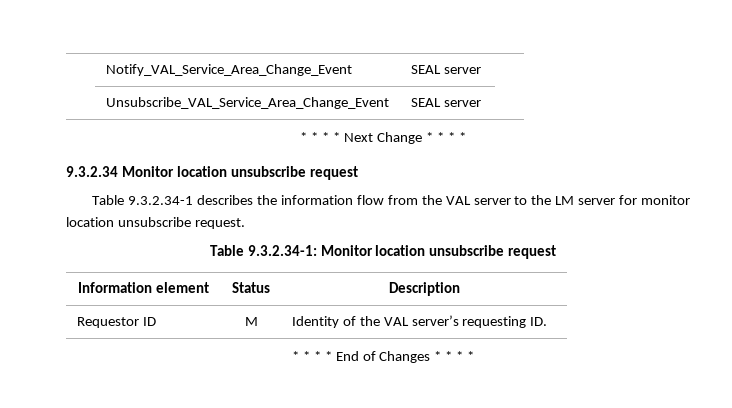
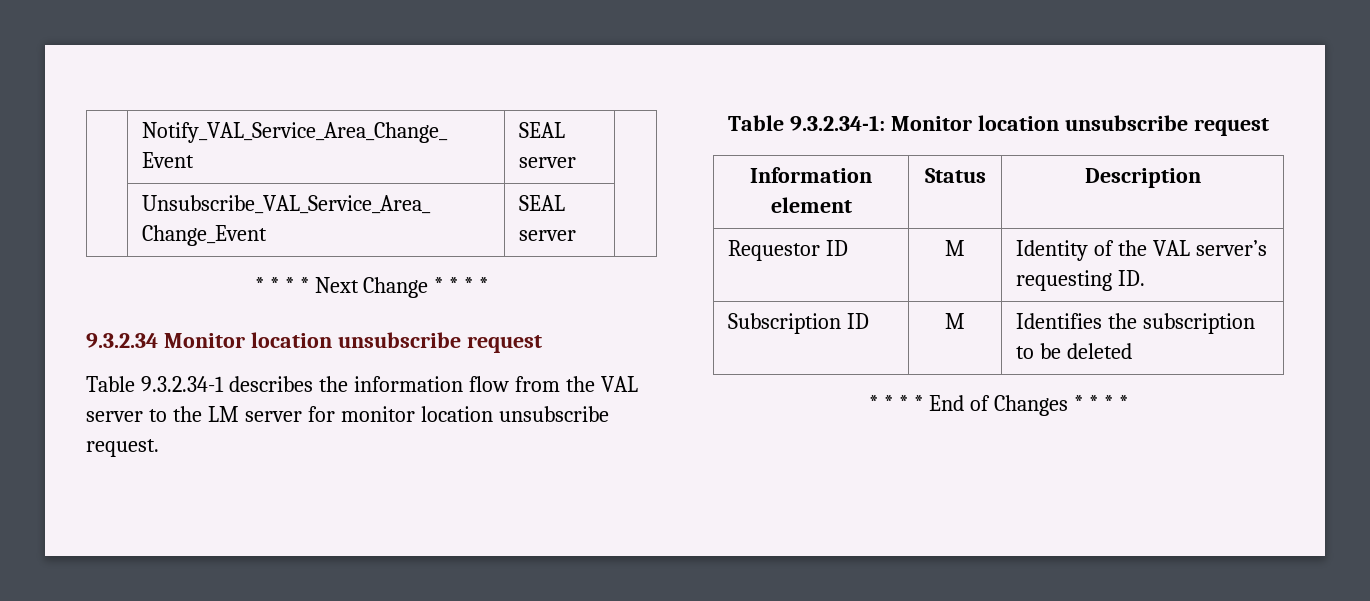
+ Subscription ID | M | Identifies the subscription to be deleted

